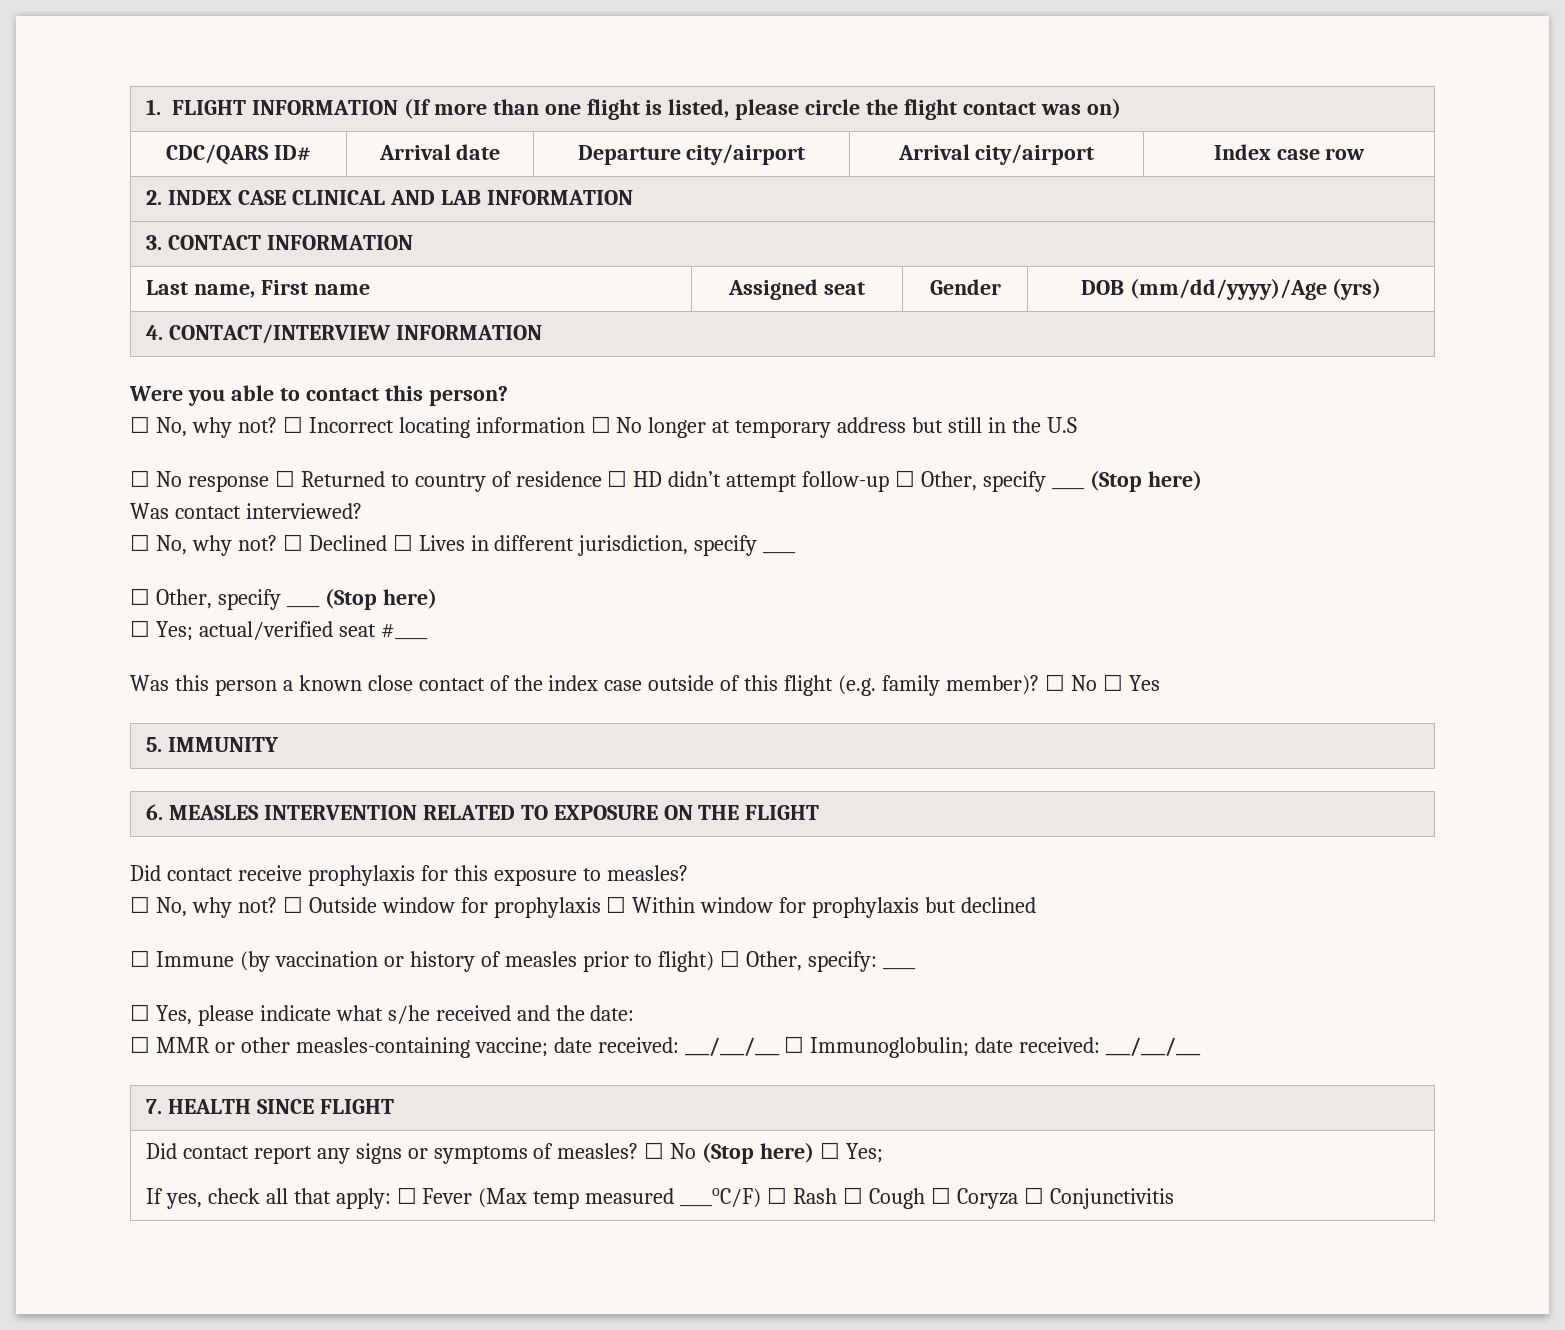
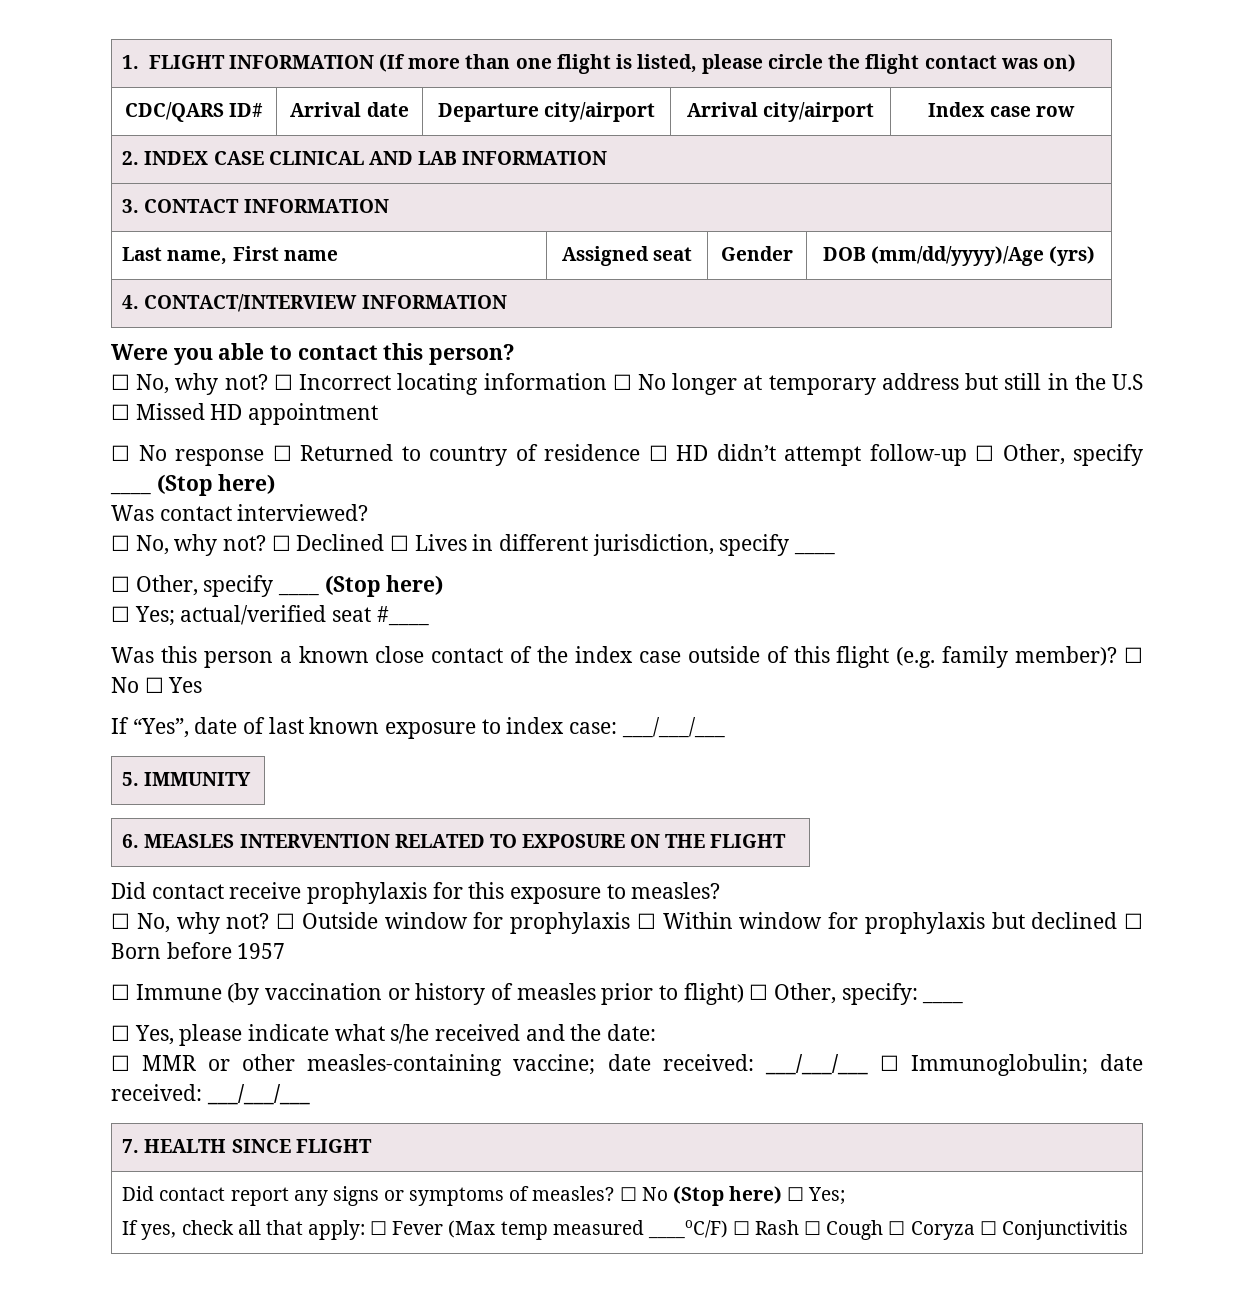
- ☐ Incorrect locating information ☐ No longer at temporary address but still in the U.S
+ ☐ Incorrect locating information ☐ No longer at temporary address but still in the U.S ☐ Missed HD appointment
+ If “Yes”, date of last known exposure to index case: ___/___/___
- ☐ Outside window for prophylaxis ☐ Within window for prophylaxis but declined
+ ☐ Outside window for prophylaxis ☐ Within window for prophylaxis but declined ☐ Born before 1957

